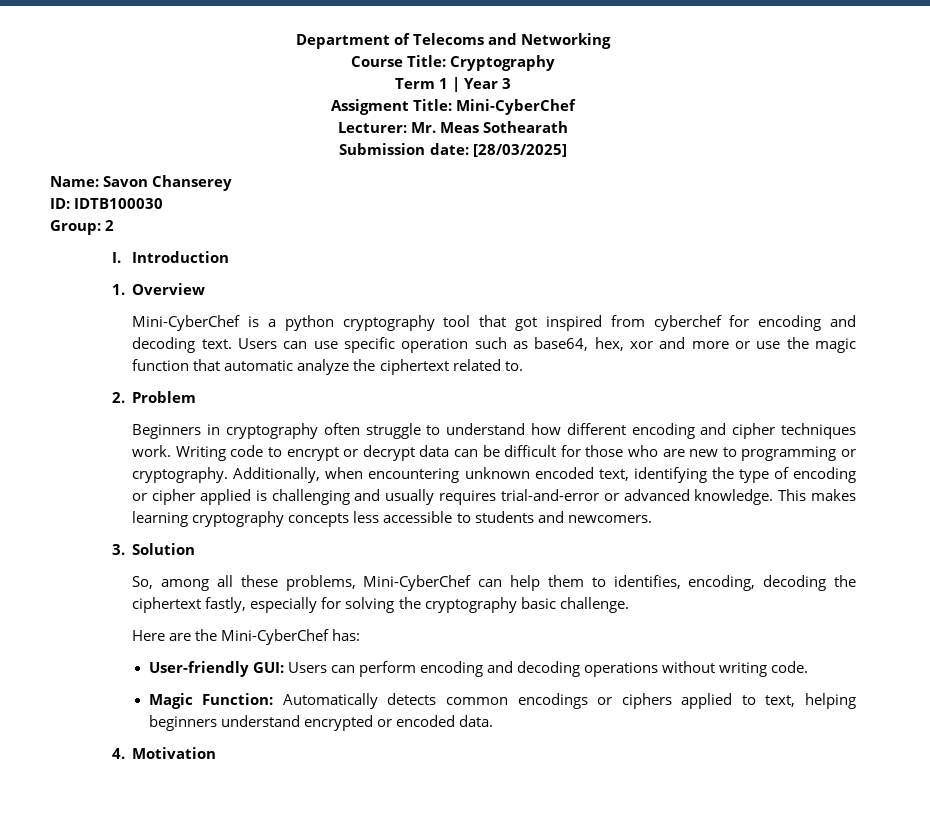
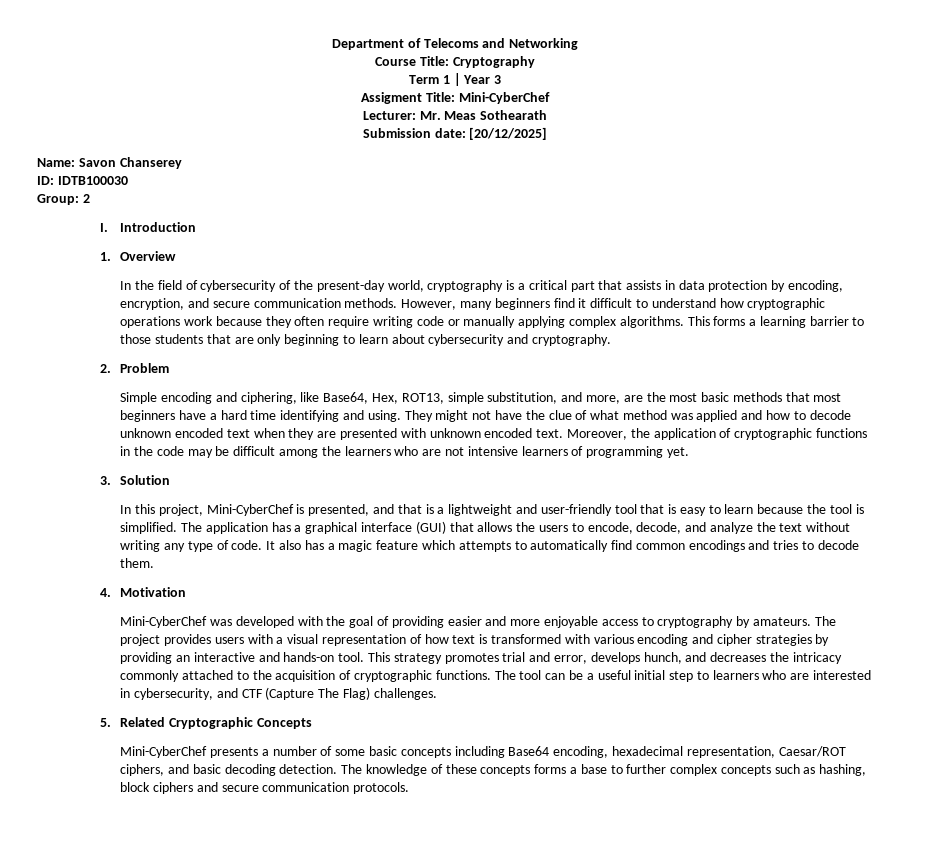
- Submission date: [28/03/2025]
+ Submission date: [20/12/2025]
- Mini-CyberChef is a python cryptography tool that got inspired from cyberchef for encoding and decoding text. Users can use specific operation such as base64, hex, xor and more or use the magic function that automatic analyze the ciphertext related to.
+ In the field of cybersecurity of the present-day world, cryptography is a critical part that assists in data protection by encoding, encryption, and secure communication methods. However, many beginners find it difficult to understand how cryptographic operations work because they often require writing code or manually applying complex algorithms. This forms a learning barrier to those students that are only beginning to learn about cybersecurity and cryptography.
  2. Problem
- Beginners in cryptography often struggle to understand how different encoding and cipher techniques work. Writing code to encrypt or decrypt data can be difficult for those who are new to programming or cryptography. Additionally, when encountering unknown encoded text, identifying the type of encoding or cipher applied is challenging and usually requires trial-and-error or advanced knowledge. This makes learning cryptography concepts less accessible to students and newcomers.
+ Simple encoding and ciphering, like Base64, Hex, ROT13, simple substitution, and more, are the most basic methods that most beginners have a hard time identifying and using. They might not have the clue of what method was applied and how to decode unknown encoded text when they are presented with unknown encoded text. Moreover, the application of cryptographic functions in the code may be difficult among the learners who are not intensive learners of programming yet.
  3. Solution
- So, among all these problems, Mini-CyberChef can help them to identifies, encoding, decoding the ciphertext fastly, especially for solving the cryptography basic challenge.
- Here are the Mini-CyberChef has:
- User-friendly GUI: Users can perform encoding and decoding operations without writing code.
- Magic Function: Automatically detects common encodings or ciphers applied to text, helping beginners understand encrypted or encoded data.
+ In this project, Mini-CyberChef is presented, and that is a lightweight and user-friendly tool that is easy to learn because the tool is simplified. The application has a graphical interface (GUI) that allows the users to encode, decode, and analyze the text without writing any type of code. It also has a magic feature which attempts to automatically find common encodings and tries to decode them.
  4. Motivation
+ Mini-CyberChef was developed with the goal of providing easier and more enjoyable access to cryptography by amateurs. The project provides users with a visual representation of how text is transformed with various encoding and cipher strategies by providing an interactive and hands-on tool. This strategy promotes trial and error, develops hunch, and decreases the intricacy commonly attached to the acquisition of cryptographic functions. The tool can be a useful initial step to learners who are interested in cybersecurity, and CTF (Capture The Flag) challenges.
+ 5. Related Cryptographic Concepts
+ Mini-CyberChef presents a number of some basic concepts including Base64 encoding, hexadecimal representation, Caesar/ROT ciphers, and basic decoding detection. The knowledge of these concepts forms a base to further complex concepts such as hashing, block ciphers and secure communication protocols.

